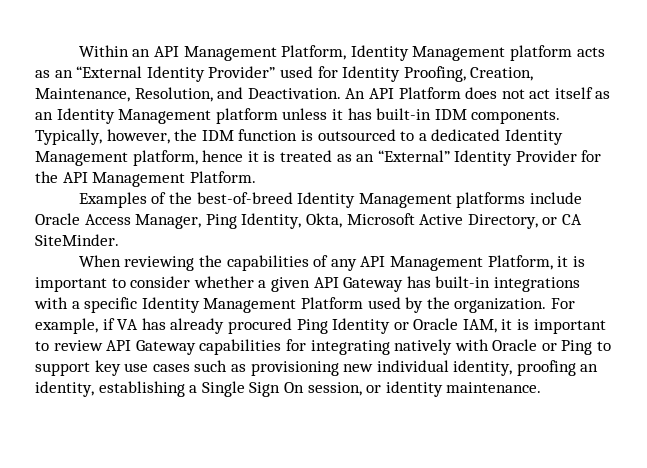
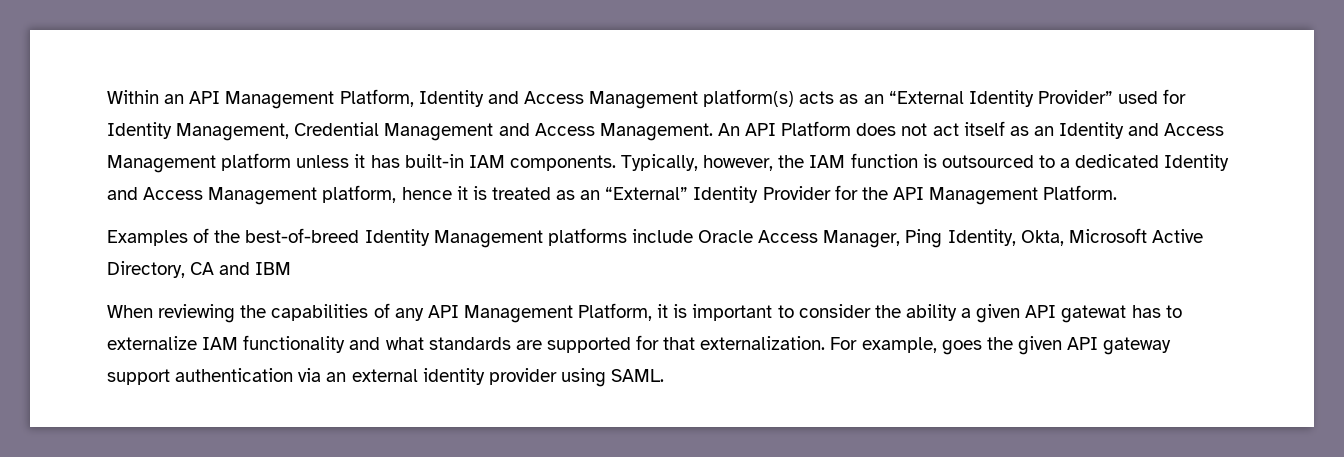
- Within an API Management Platform, Identity Management platform acts as an “External Identity Provider” used for Identity Proofing, Creation, Maintenance, Resolution, and Deactivation.
+ Within an API Management Platform, Identity and Access Management platform(s) acts as an “External Identity Provider” used for Identity Management, Credential Management and Access Management.
- An API Platform does not act itself as an Identity Management platform unless it has built-in IDM components.
+ An API Platform does not act itself as an Identity and Access Management platform unless it has built-in IAM components.
- Typically, however, the IDM function is outsourced to a dedicated Identity Management platform, hence it is treated as an “External” Identity Provider for the API Management Platform.
+ Typically, however, the IAM function is outsourced to a dedicated Identity and Access Management platform, hence it is treated as an “External” Identity Provider for the API Management Platform.
- Examples of the best-of-breed Identity Management platforms include Oracle Access Manager, Ping Identity, Okta, Microsoft Active Directory, or CA SiteMinder.
+ Examples of the best-of-breed Identity Management platforms include Oracle Access Manager, Ping Identity, Okta, Microsoft Active Directory, CA and IBM
- When reviewing the capabilities of any API Management Platform, it is important to consider whether a given API Gateway has built-in integrations with a specific Identity Management Platform used by the organization. For example, if VA has already procured Ping Identity or Oracle IAM, it is important to review API Gateway capabilities for integrating natively with Oracle or Ping to support key use cases such as provisioning new individual identity, proofing an identity, establishing a Single Sign On session, or identity maintenance.
+ When reviewing the capabilities of any API Management Platform, it is important to consider the ability a given API gatewat has to externalize IAM functionality and what standards are supported for that externalization. For example, goes the given API gateway support authentication via an external identity provider using SAML.

